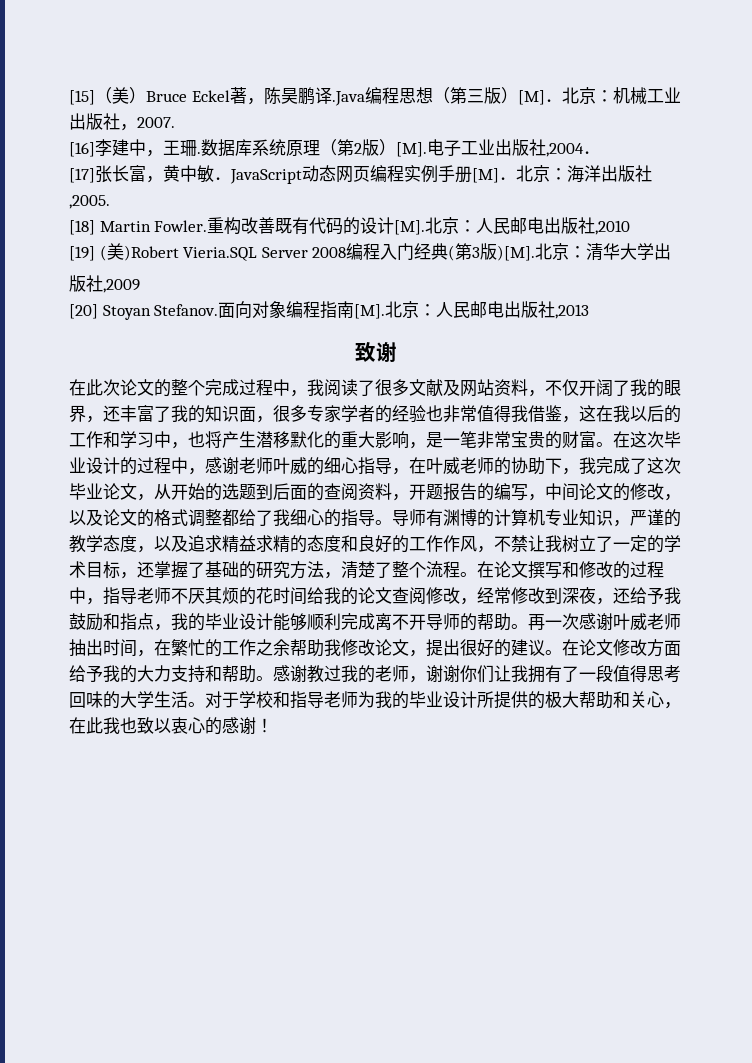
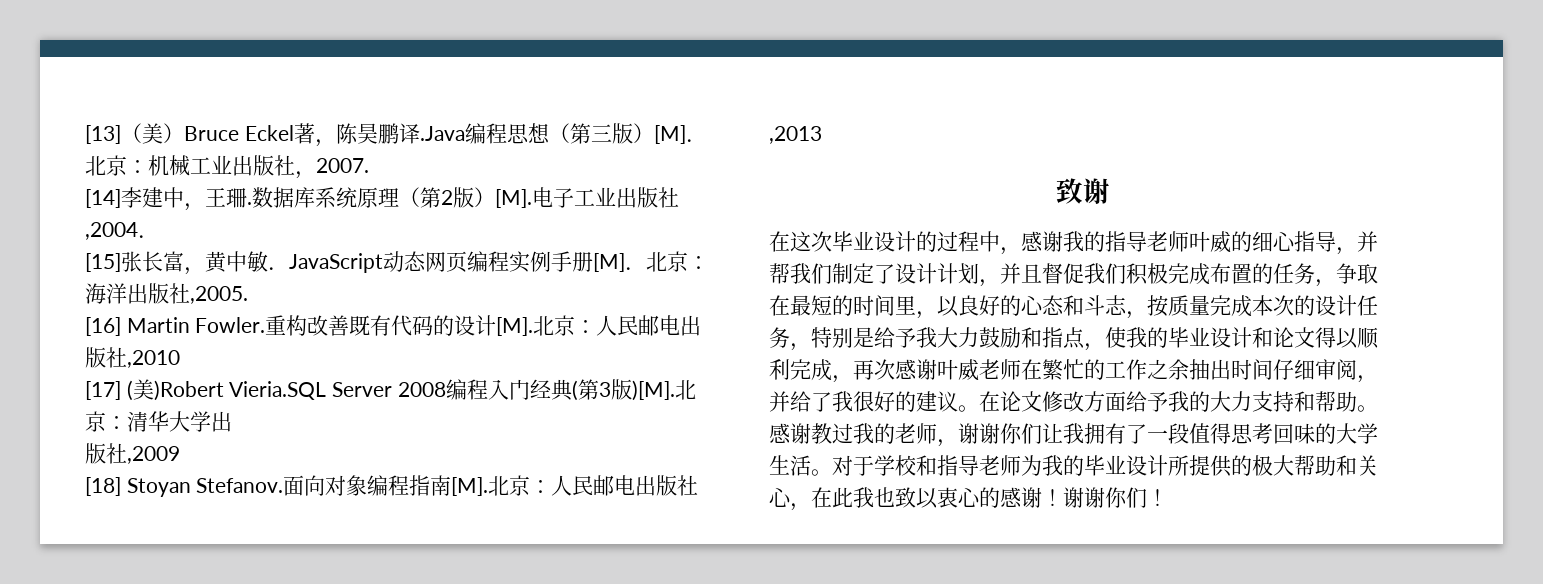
- [15]（美）Bruce Eckel著，陈昊鹏译.Java编程思想（第三版）[M]．北京：机械工业出版社，2007.
+ [13]（美）Bruce Eckel著，陈昊鹏译.Java编程思想（第三版）[M]．北京：机械工业出版社，2007.
- [16]李建中，王珊.
+ [14]李建中，王珊.
- [17]张长富，黄中敏．JavaScript动态网页编程实例手册[M]．北京：海洋出版社,2005.
+ [15]张长富，黄中敏．JavaScript动态网页编程实例手册[M]．北京：海洋出版社,2005.
- [18] Martin Fowler.
+ [16] Martin Fowler.
- [19] (美)Robert Vieria.SQL Server 2008编程入门经典(第3版)[M].
+ [17] (美)Robert Vieria.SQL Server 2008编程入门经典(第3版)[M].
- [20] Stoyan Stefanov.
+ [18] Stoyan Stefanov.
- 在此次论文的整个完成过程中，我阅读了很多文献及网站资料，不仅开阔了我的眼界，还丰富了我的知识面，很多专家学者的经验也非常值得我借鉴，这在我以后的工作和学习中，也将产生潜移默化的重大影响，是一笔非常宝贵的财富。在这次毕业设计的过程中，感谢老师叶威的细心指导，在叶威老师的协助下，我完成了这次毕业论文，从开始的选题到后面的查阅资料，开题报告的编写，中间论文的修改，以及论文的格式调整都给了我细心的指导。导师有渊博的计算机专业知识，严谨的教学态度，以及追求精益求精的态度和良好的工作作风，不禁让我树立了一定的学术目标，还掌握了基础的研究方法，清楚了整个流程。在论文撰写和修改的过程中，指导老师不厌其烦的花时间给我的论文查阅修改，经常修改到深夜，还给予我鼓励和指点，我的毕业设计能够顺利完成离不开导师的帮助。再一次感谢叶威老师抽出时间，在繁忙的工作之余帮助我修改论文，提出很好的建议。
+ 在这次毕业设计的过程中，感谢我的指导老师叶威的细心指导，并帮我们制定了设计计划，并且督促我们积极完成布置的任务，争取在最短的时间里，以良好的心态和斗志，按质量完成本次的设计任务，特别是给予我大力鼓励和指点，使我的毕业设计和论文得以顺利完成，再次感谢叶威老师在繁忙的工作之余抽出时间仔细审阅，并给了我很好的建议。
+ 谢谢你们！

